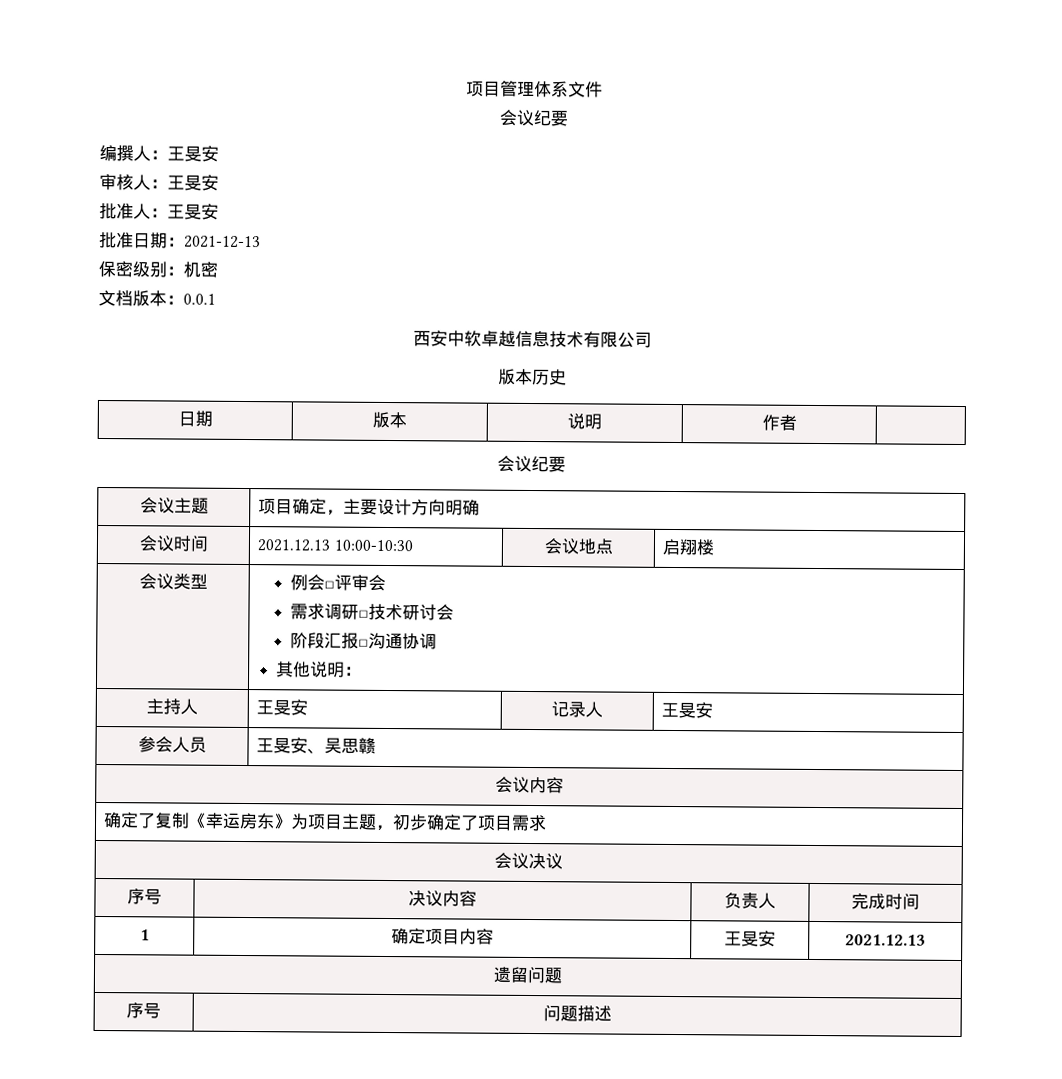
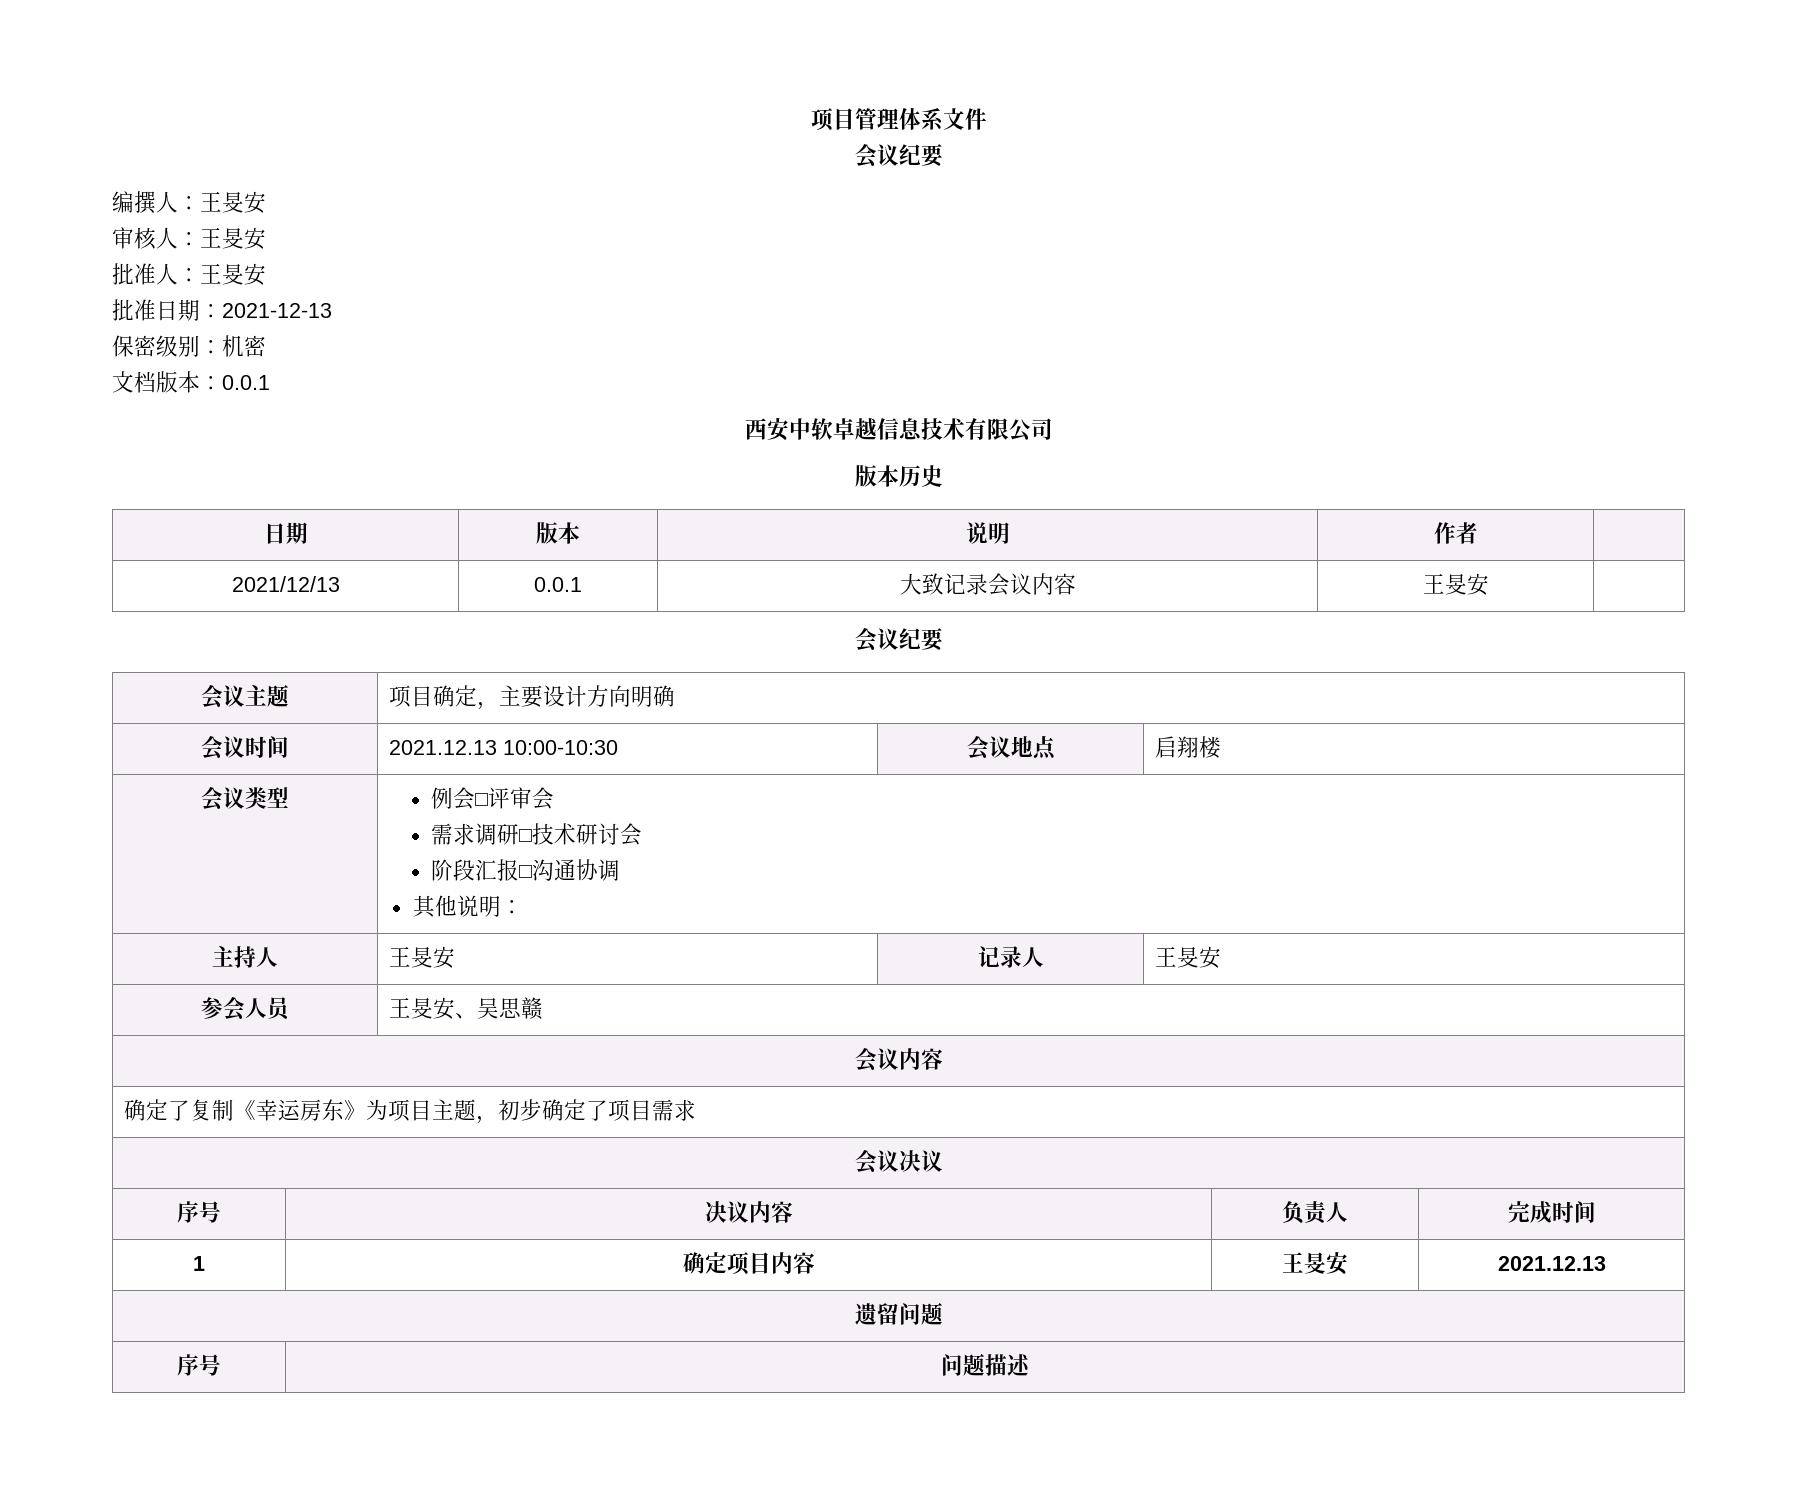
+ 2021/12/13 | 0.0.1 | 大致记录会议内容 | 王旻安 |

